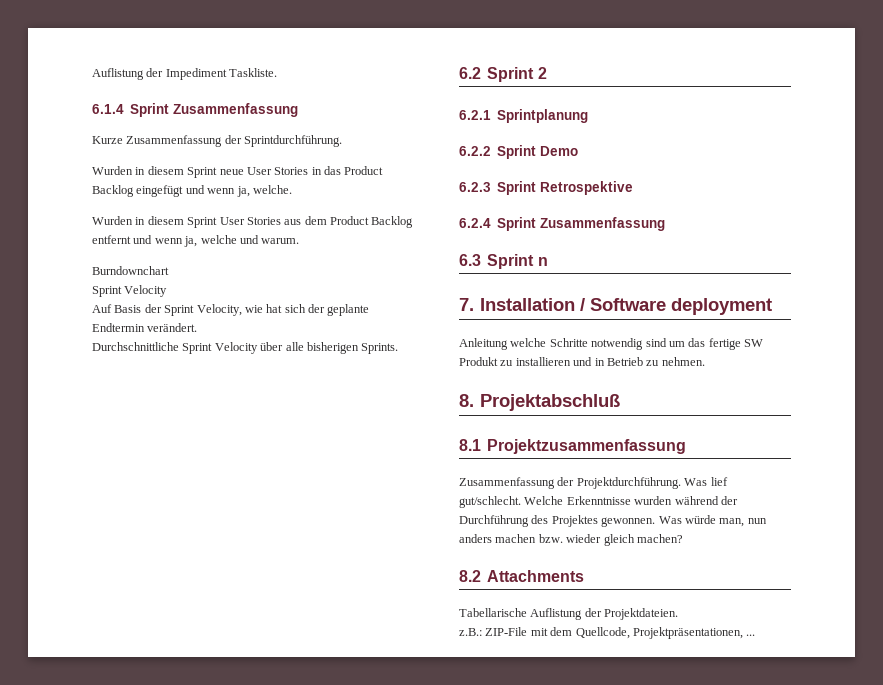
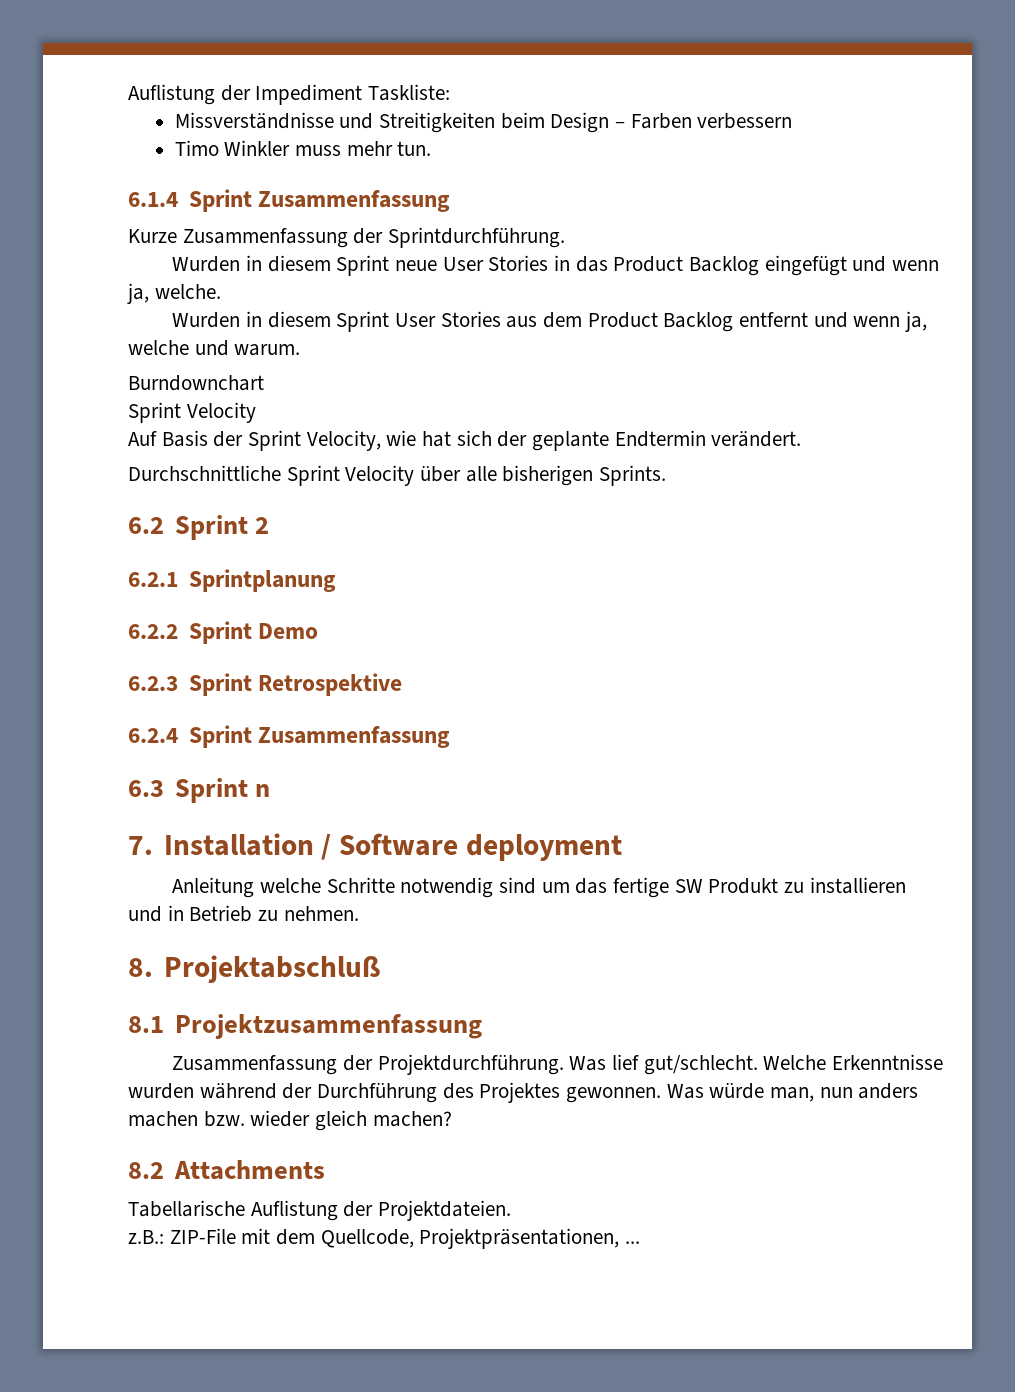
- Auflistung der Impediment Taskliste.
+ Auflistung der Impediment Taskliste:
+ Missverständnisse und Streitigkeiten beim Design – Farben verbessern
+ Timo Winkler muss mehr tun.

